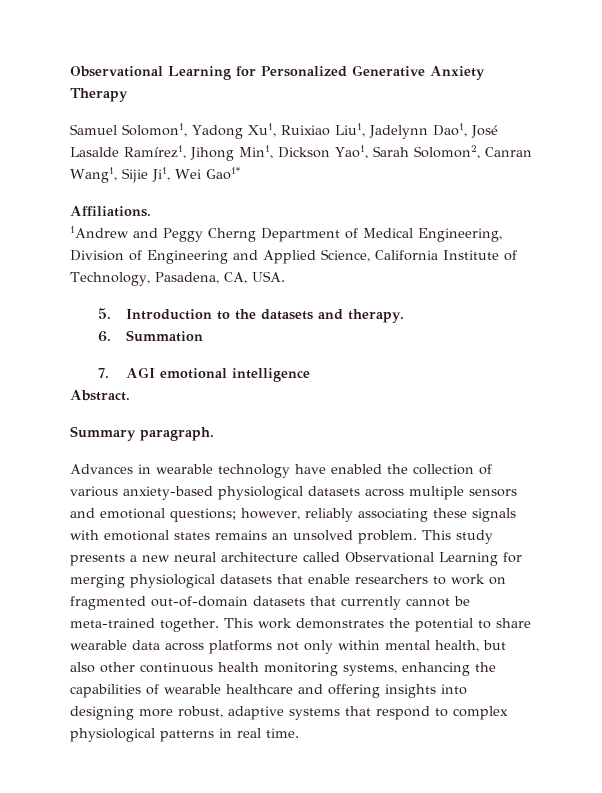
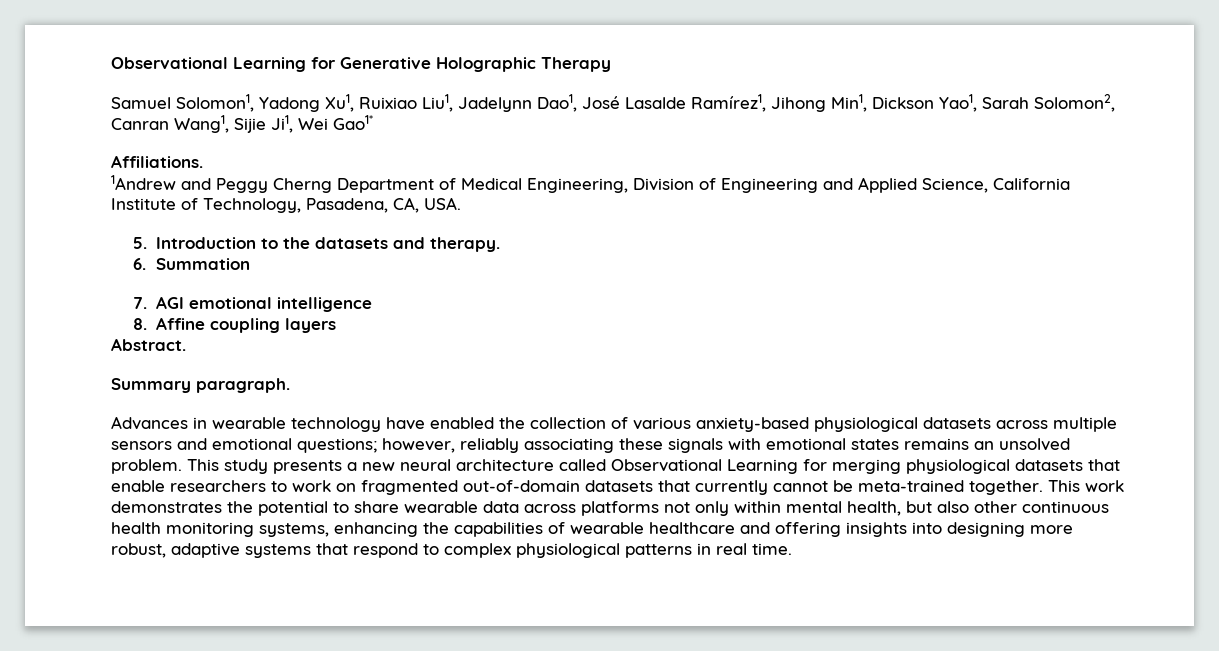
- Observational Learning for Personalized Generative Anxiety Therapy
+ Observational Learning for Generative Holographic Therapy
+ 8. Affine coupling layers

